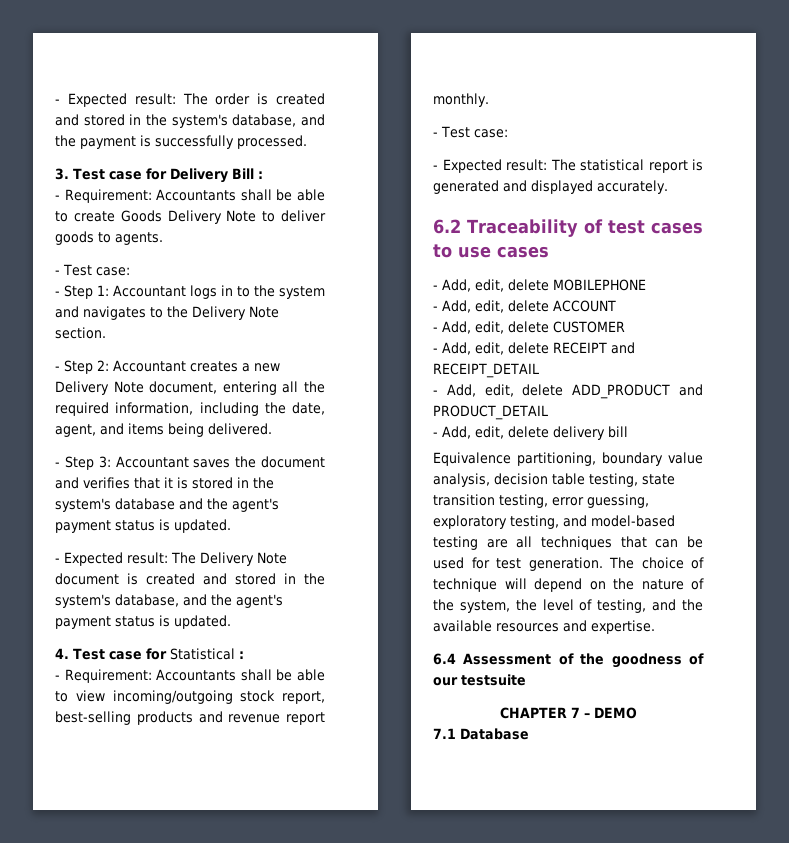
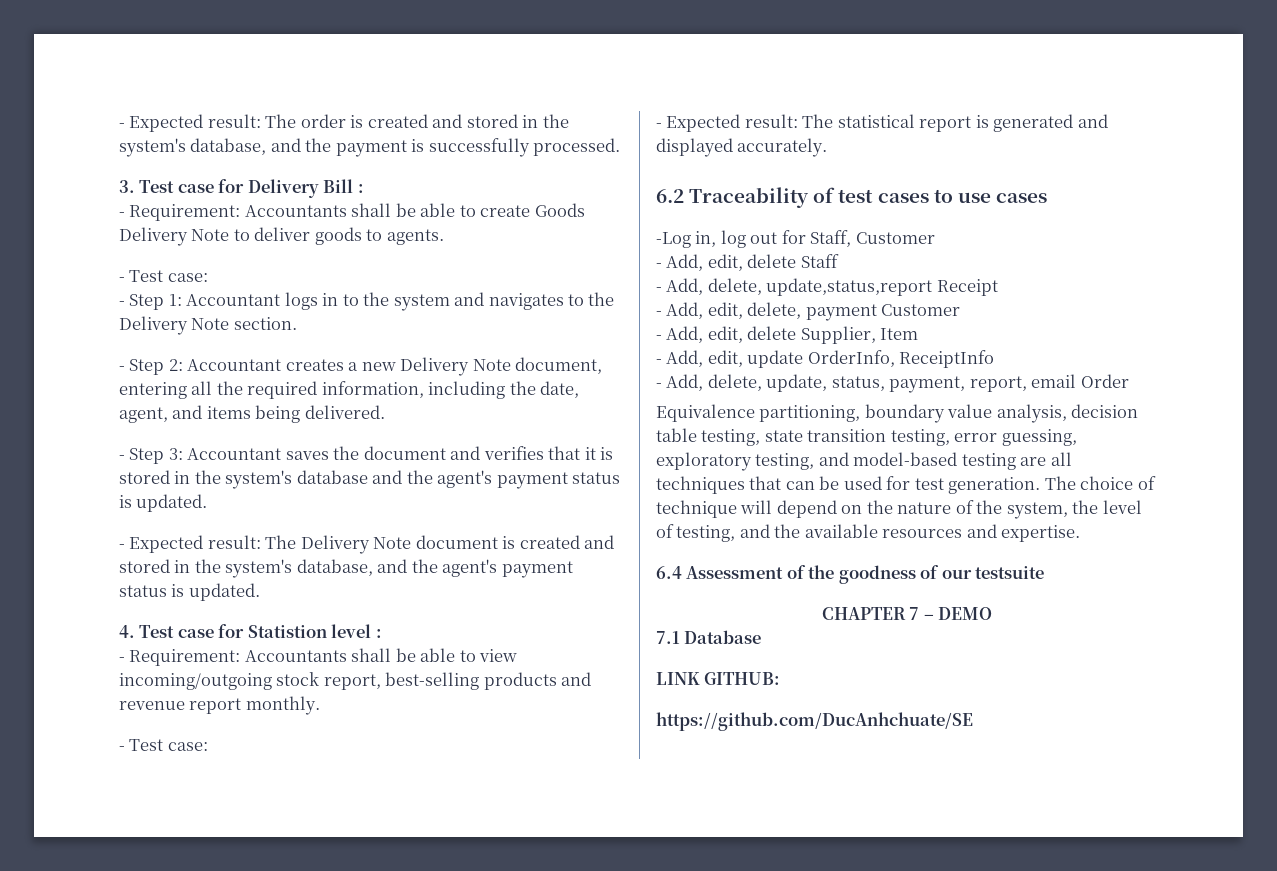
- 4. Test case for Statistical :
+ 4. Test case for Statistion level :
- - Add, edit, delete MOBILEPHONE
- - Add, edit, delete ACCOUNT
- - Add, edit, delete CUSTOMER
- - Add, edit, delete RECEIPT and RECEIPT_DETAIL
- - Add, edit, delete ADD_PRODUCT and PRODUCT_DETAIL
- - Add, edit, delete delivery bill
+ -Log in, log out for Staff, Customer
+ - Add, edit, delete Staff
+ - Add, delete, update,status,report Receipt
+ - Add, edit, delete, payment Customer
+ - Add, edit, delete Supplier, Item
+ - Add, edit, update OrderInfo, ReceiptInfo
+ - Add, delete, update, status, payment, report, email Order
+ LINK GITHUB:
+ https://github.com/DucAnhchuate/SE

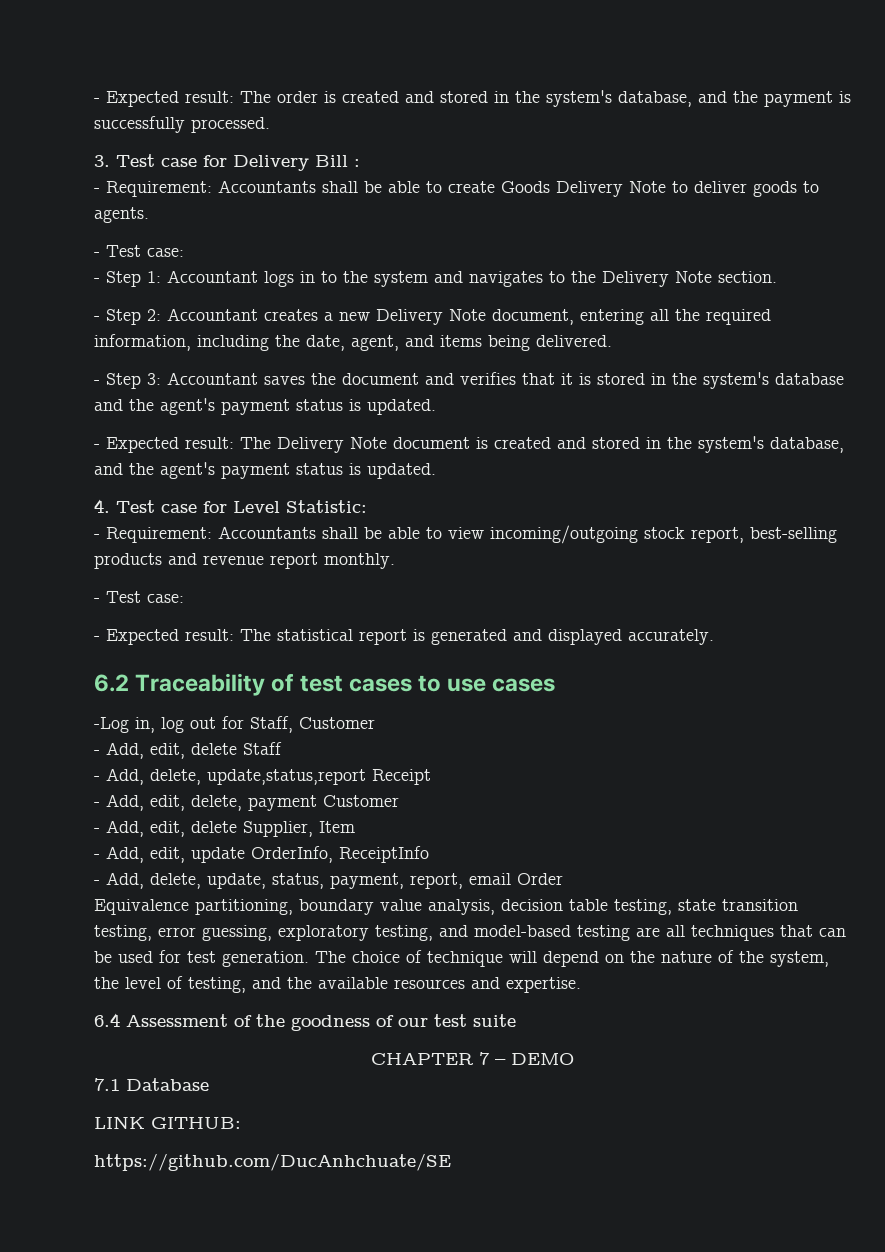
- 4. Test case for Statistion level :
+ 4. Test case for Level Statistic:
- 6.4 Assessment of the goodness of our testsuite
+ 6.4 Assessment of the goodness of our test suite

